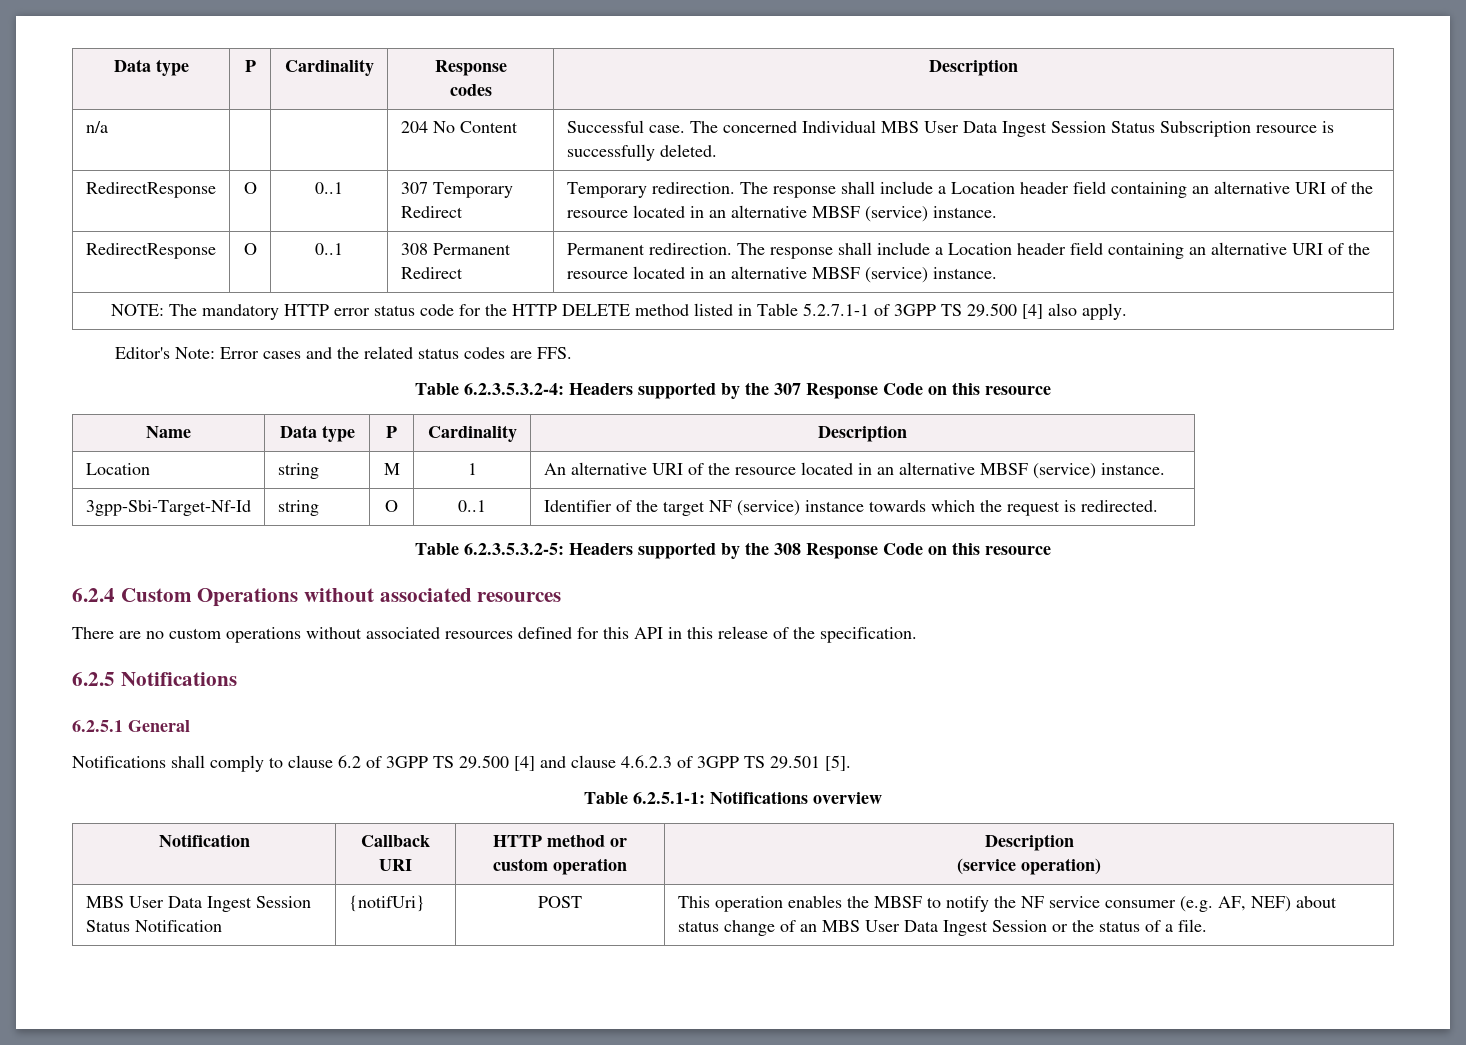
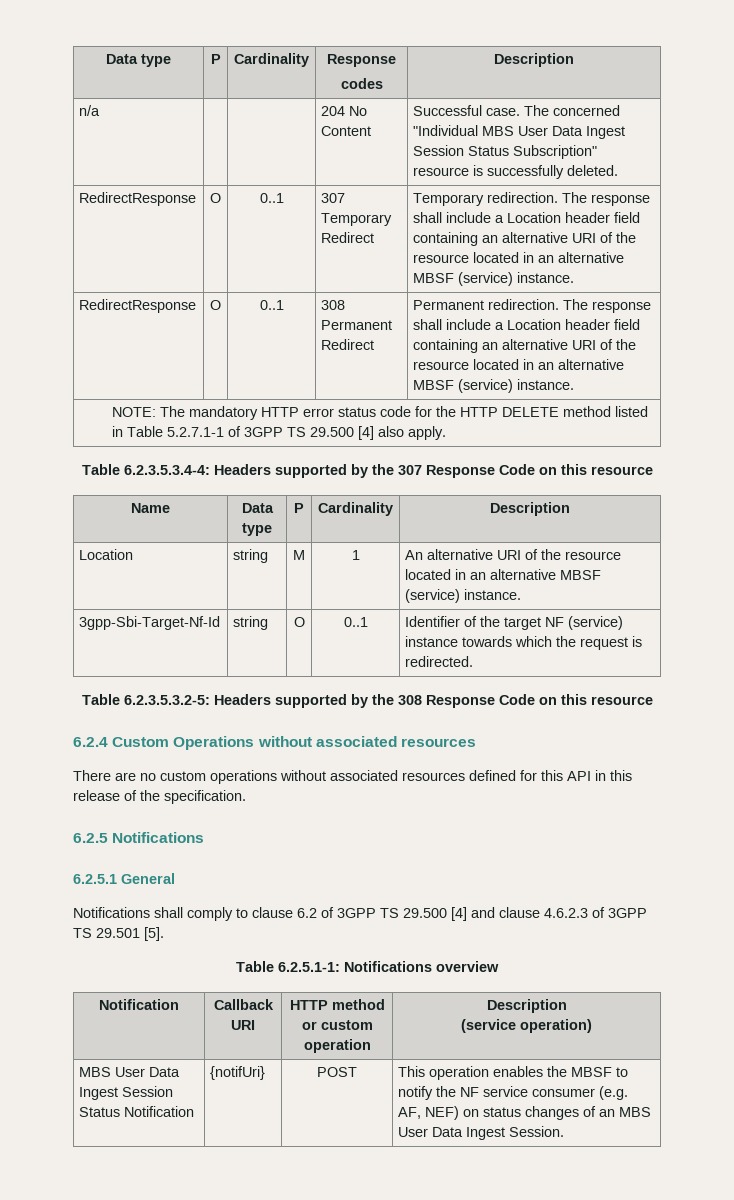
- n/a | | | 204 No Content | Successful case. The concerned Individual MBS User Data Ingest Session Status Subscription resource is successfully deleted.
+ n/a | | | 204 No Content | Successful case. The concerned "Individual MBS User Data Ingest Session Status Subscription" resource is successfully deleted.
- Editor's Note: Error cases and the related status codes are FFS.
- Table 6.2.3.5.3.2-4: Headers supported by the 307 Response Code on this resource
+ Table 6.2.3.5.3.4-4: Headers supported by the 307 Response Code on this resource
- MBS User Data Ingest Session Status Notification | {notifUri} | POST | This operation enables the MBSF to notify the NF service consumer (e.g. AF, NEF) about status change of an MBS User Data Ingest Session or the status of a file.
+ MBS User Data Ingest Session Status Notification | {notifUri} | POST | This operation enables the MBSF to notify the NF service consumer (e.g. AF, NEF) on status changes of an MBS User Data Ingest Session.

